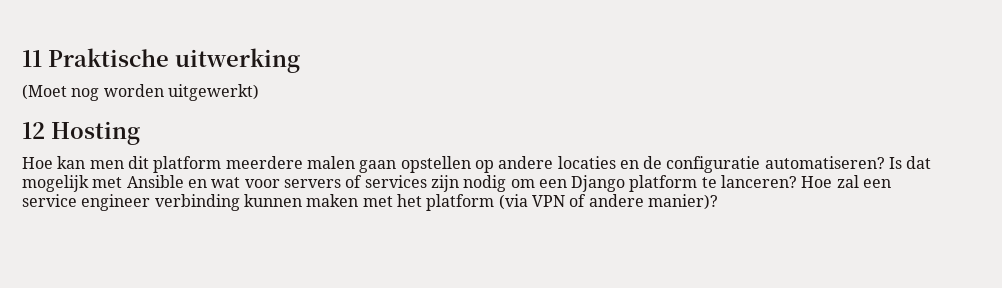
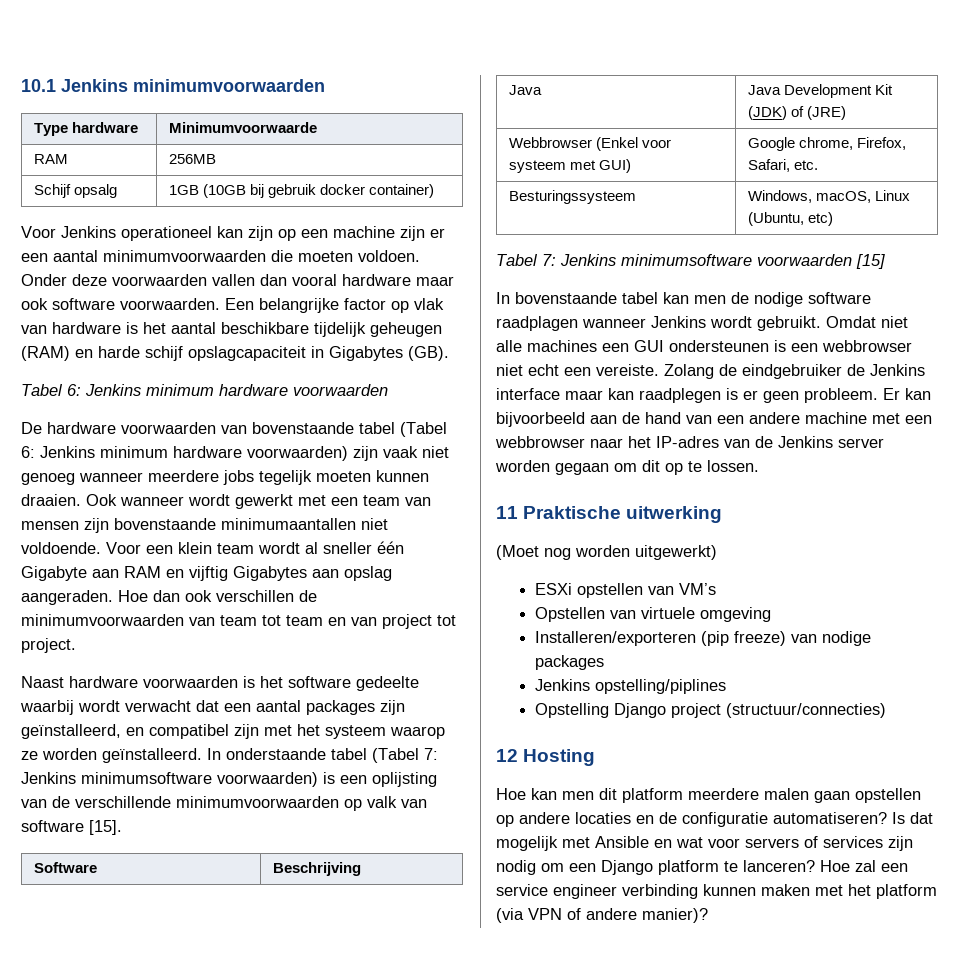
+ 10.1 Jenkins minimumvoorwaarden
+ Type hardware | Minimumvoorwaarde
+ RAM | 256MB
+ Schijf opsalg | 1GB (10GB bij gebruik docker container)
+ Voor Jenkins operationeel kan zijn op een machine zijn er een aantal minimumvoorwaarden die moeten voldoen. Onder deze voorwaarden vallen dan vooral hardware maar ook software voorwaarden. Een belangrijke factor op vlak van hardware is het aantal beschikbare tijdelijk geheugen (RAM) en harde schijf opslagcapaciteit in Gigabytes (GB).
+ Tabel 6: Jenkins minimum hardware voorwaarden
+ De hardware voorwaarden van bovenstaande tabel (Tabel 6: Jenkins minimum hardware voorwaarden) zijn vaak niet genoeg wanneer meerdere jobs tegelijk moeten kunnen draaien. Ook wanneer wordt gewerkt met een team van mensen zijn bovenstaande minimumaantallen niet voldoende. Voor een klein team wordt al sneller één Gigabyte aan RAM en vijftig Gigabytes aan opslag aangeraden. Hoe dan ook verschillen de minimumvoorwaarden van team tot team en van project tot project.
+ Naast hardware voorwaarden is het software gedeelte waarbij wordt verwacht dat een aantal packages zijn geïnstalleerd, en compatibel zijn met het systeem waarop ze worden geïnstalleerd. In onderstaande tabel (Tabel 7: Jenkins minimumsoftware voorwaarden) is een oplijsting van de verschillende minimumvoorwaarden op valk van software [15].
+ Software | Beschrijving
+ Java | Java Development Kit (JDK) of (JRE)
+ Webbrowser (Enkel voor systeem met GUI) | Google chrome, Firefox, Safari, etc.
+ Besturingssysteem | Windows, macOS, Linux (Ubuntu, etc)
+ Tabel 7: Jenkins minimumsoftware voorwaarden [15]
+ In bovenstaande tabel kan men de nodige software raadplagen wanneer Jenkins wordt gebruikt. Omdat niet alle machines een GUI ondersteunen is een webbrowser niet echt een vereiste. Zolang de eindgebruiker de Jenkins interface maar kan raadplegen is er geen probleem. Er kan bijvoorbeeld aan de hand van een andere machine met een webbrowser naar het IP-adres van de Jenkins server worden gegaan om dit op te lossen.
+ ESXi opstellen van VM’s
+ Opstellen van virtuele omgeving
+ Installeren/exporteren (pip freeze) van nodige packages
+ Jenkins opstelling/piplines
+ Opstelling Django project (structuur/connecties)

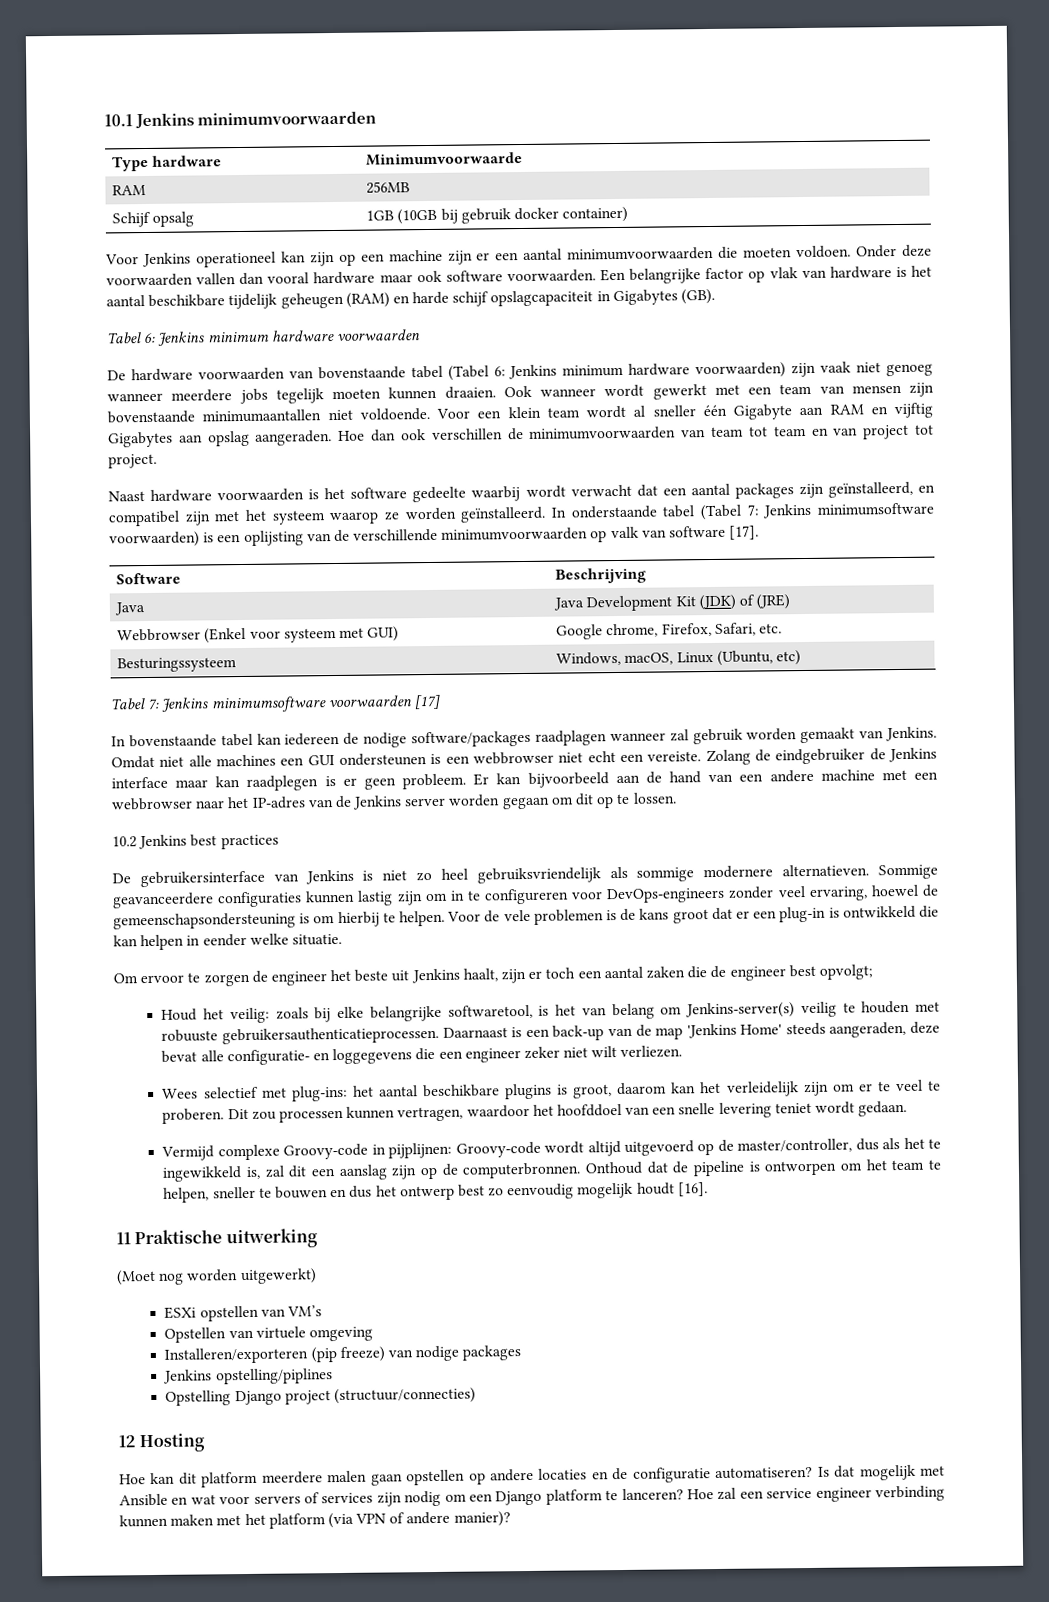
- In onderstaande tabel (Tabel 7: Jenkins minimumsoftware voorwaarden) is een oplijsting van de verschillende minimumvoorwaarden op valk van software [15].
+ In onderstaande tabel (Tabel 7: Jenkins minimumsoftware voorwaarden) is een oplijsting van de verschillende minimumvoorwaarden op valk van software [17].
- Tabel 7: Jenkins minimumsoftware voorwaarden [15]
+ Tabel 7: Jenkins minimumsoftware voorwaarden [17]
- In bovenstaande tabel kan men de nodige software raadplagen wanneer Jenkins wordt gebruikt.
+ In bovenstaande tabel kan iedereen de nodige software/packages raadplagen wanneer zal gebruik worden gemaakt van Jenkins.
+ 10.2 Jenkins best practices
+ De gebruikersinterface van Jenkins is niet zo heel gebruiksvriendelijk als sommige modernere alternatieven. Sommige geavanceerdere configuraties kunnen lastig zijn om in te configureren voor DevOps-engineers zonder veel ervaring, hoewel de gemeenschapsondersteuning is om hierbij te helpen. Voor de vele problemen is de kans groot dat er een plug-in is ontwikkeld die kan helpen in eender welke situatie.
+ Om ervoor te zorgen de engineer het beste uit Jenkins haalt, zijn er toch een aantal zaken die de engineer best opvolgt;
+ Houd het veilig: zoals bij elke belangrijke softwaretool, is het van belang om Jenkins-server(s) veilig te houden met robuuste gebruikersauthenticatieprocessen. Daarnaast is een back-up van de map 'Jenkins Home' steeds aangeraden, deze bevat alle configuratie- en loggegevens die een engineer zeker niet wilt verliezen.
+ Wees selectief met plug-ins: het aantal beschikbare plugins is groot, daarom kan het verleidelijk zijn om er te veel te proberen. Dit zou processen kunnen vertragen, waardoor het hoofddoel van een snelle levering teniet wordt gedaan.
+ Vermijd complexe Groovy-code in pijplijnen: Groovy-code wordt altijd uitgevoerd op de master/controller, dus als het te ingewikkeld is, zal dit een aanslag zijn op de computerbronnen. Onthoud dat de pipeline is ontworpen om het team te helpen, sneller te bouwen en dus het ontwerp best zo eenvoudig mogelijk houdt [16].
- Hoe kan men dit platform meerdere malen gaan opstellen op andere locaties en de configuratie automatiseren?
+ Hoe kan dit platform meerdere malen gaan opstellen op andere locaties en de configuratie automatiseren?

